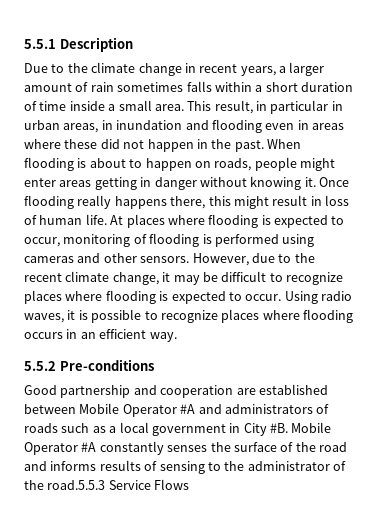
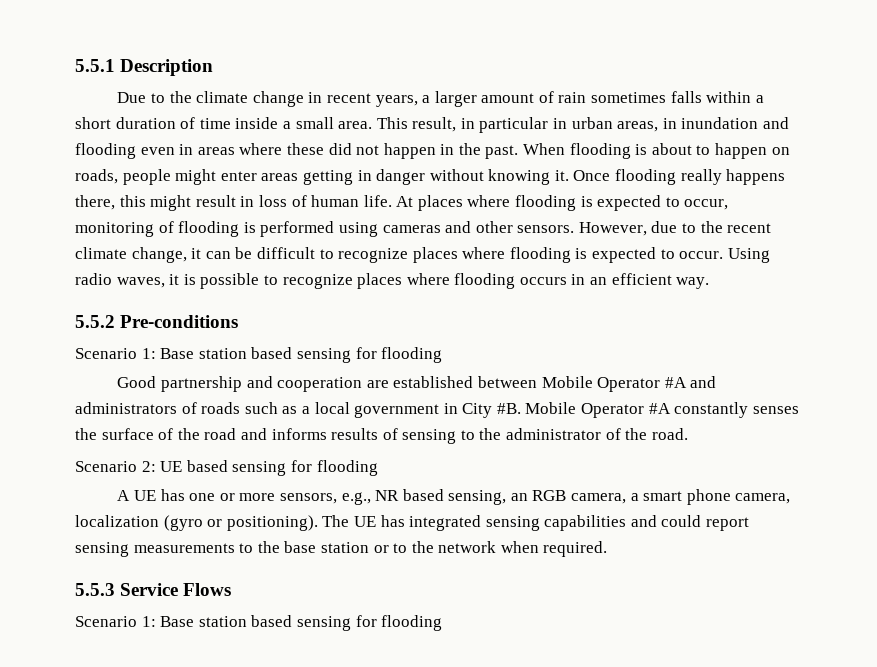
- However, due to the recent climate change, it may be difficult to recognize places where flooding is expected to occur.
+ However, due to the recent climate change, it can be difficult to recognize places where flooding is expected to occur.
  5.5.2 Pre-conditions
+ Scenario 1: Base station based sensing for flooding
- Mobile Operator #A constantly senses the surface of the road and informs results of sensing to the administrator of the road.5.5.3 Service Flows
+ Mobile Operator #A constantly senses the surface of the road and informs results of sensing to the administrator of the road.
+ Scenario 2: UE based sensing for flooding
+ A UE has one or more sensors, e.g., NR based sensing, an RGB camera, a smart phone camera, localization (gyro or positioning). The UE has integrated sensing capabilities and could report sensing measurements to the base station or to the network when required.
+ 5.5.3 Service Flows
+ Scenario 1: Base station based sensing for flooding

